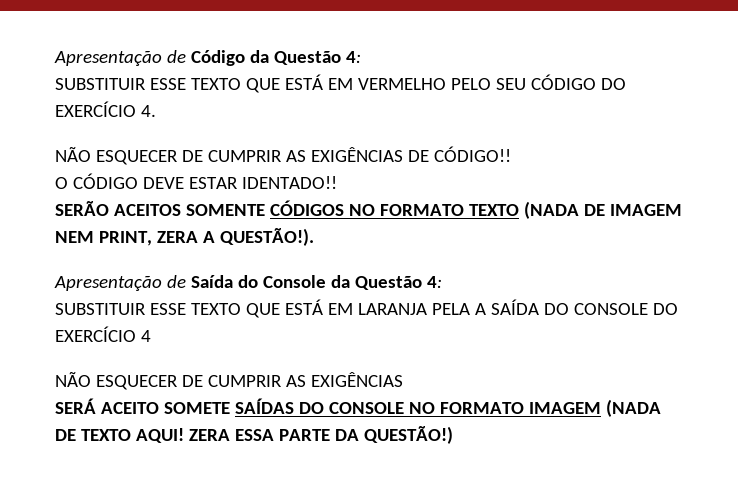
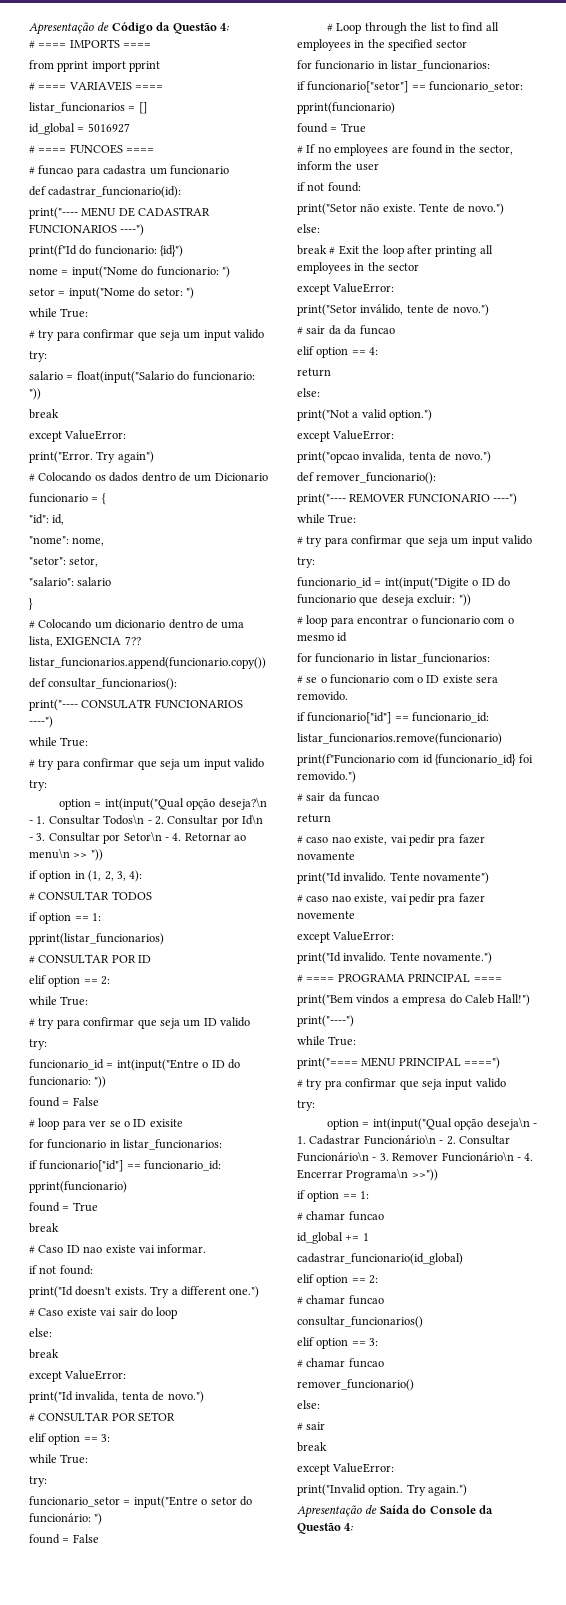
- SUBSTITUIR ESSE TEXTO QUE ESTÁ EM VERMELHO PELO SEU CÓDIGO DO EXERCÍCIO 4.
- NÃO ESQUECER DE CUMPRIR AS EXIGÊNCIAS DE CÓDIGO!!
- O CÓDIGO DEVE ESTAR IDENTADO!!
- SERÃO ACEITOS SOMENTE CÓDIGOS NO FORMATO TEXTO (NADA DE IMAGEM NEM PRINT, ZERA A QUESTÃO!).
+ # ==== IMPORTS ====
+ from pprint import pprint
+ # ==== VARIAVEIS ====
+ listar_funcionarios = []
+ id_global = 5016927
+ # ==== FUNCOES ====
+ # funcao para cadastra um funcionario
+ def cadastrar_funcionario(id):
+ print("---- MENU DE CADASTRAR FUNCIONARIOS ----")
+ print(f"Id do funcionario: {id}")
+ nome = input("Nome do funcionario: ")
+ setor = input("Nome do setor: ")
+ while True:
+ # try para confirmar que seja um input valido
+ try:
+ salario = float(input("Salario do funcionario: "))
+ break
+ except ValueError:
+ print("Error. Try again")
+ # Colocando os dados dentro de um Dicionario
+ funcionario = {
+ "id": id,
+ "nome": nome,
+ "setor": setor,
+ "salario": salario
+ }
+ # Colocando um dicionario dentro de uma lista, EXIGENCIA 7??
+ listar_funcionarios.append(funcionario.copy())
+ def consultar_funcionarios():
+ print("---- CONSULATR FUNCIONARIOS ----")
+ while True:
+ # try para confirmar que seja um input valido
+ try:
+ option = int(input("Qual opção deseja?\n - 1. Consultar Todos\n - 2. Consultar por Id\n - 3. Consultar por Setor\n - 4. Retornar ao menu\n >> "))
+ if option in (1, 2, 3, 4):
+ # CONSULTAR TODOS
+ if option == 1:
+ pprint(listar_funcionarios)
+ # CONSULTAR POR ID
+ elif option == 2:
+ while True:
+ # try para confirmar que seja um ID valido
+ try:
+ funcionario_id = int(input("Entre o ID do funcionario: "))
+ found = False
+ # loop para ver se o ID exisite
+ for funcionario in listar_funcionarios:
+ if funcionario["id"] == funcionario_id:
+ pprint(funcionario)
+ found = True
+ break
+ # Caso ID nao existe vai informar.
+ if not found:
+ print("Id doesn't exists. Try a different one.")
+ # Caso existe vai sair do loop
+ else:
+ break
+ except ValueError:
+ print("Id invalida, tenta de novo.")
+ # CONSULTAR POR SETOR
+ elif option == 3:
+ while True:
+ try:
+ funcionario_setor = input("Entre o setor do funcionário: ")
+ found = False
+ # Loop through the list to find all employees in the specified sector
+ for funcionario in listar_funcionarios:
+ if funcionario["setor"] == funcionario_setor:
+ pprint(funcionario)
+ found = True
+ # If no employees are found in the sector, inform the user
+ if not found:
+ print("Setor não existe. Tente de novo.")
+ else:
+ break # Exit the loop after printing all employees in the sector
+ except ValueError:
+ print("Setor inválido, tente de novo.")
+ # sair da da funcao
+ elif option == 4:
+ return
+ else:
+ print("Not a valid option.")
+ except ValueError:
+ print("opcao invalida, tenta de novo.")
+ def remover_funcionario():
+ print("---- REMOVER FUNCIONARIO ----")
+ while True:
+ # try para confirmar que seja um input valido
+ try:
+ funcionario_id = int(input("Digite o ID do funcionario que deseja excluir: "))
+ # loop para encontrar o funcionario com o mesmo id
+ for funcionario in listar_funcionarios:
+ # se o funcionario com o ID existe sera removido.
+ if funcionario["id"] == funcionario_id:
+ listar_funcionarios.remove(funcionario)
+ print(f"Funcionario com id {funcionario_id} foi removido.")
+ # sair da funcao
+ return
+ # caso nao existe, vai pedir pra fazer novamente
+ print("Id invalido. Tente novamente")
+ # caso nao existe, vai pedir pra fazer novemente
+ except ValueError:
+ print("Id invalido. Tente novamente.")
+ # ==== PROGRAMA PRINCIPAL ====
+ print("Bem vindos a empresa do Caleb Hall!")
+ print("----")
+ while True:
+ print("==== MENU PRINCIPAL ====")
+ # try pra confirmar que seja input valido
+ try:
+ option = int(input("Qual opção deseja\n - 1. Cadastrar Funcionário\n - 2. Consultar Funcionário\n - 3. Remover Funcionário\n - 4. Encerrar Programa\n >>"))
+ if option == 1:
+ # chamar funcao
+ id_global += 1
+ cadastrar_funcionario(id_global)
+ elif option == 2:
+ # chamar funcao
+ consultar_funcionarios()
+ elif option == 3:
+ # chamar funcao
+ remover_funcionario()
+ else:
+ # sair
+ break
+ except ValueError:
+ print("Invalid option. Try again.")
- SUBSTITUIR ESSE TEXTO QUE ESTÁ EM LARANJA PELA A SAÍDA DO CONSOLE DO EXERCÍCIO 4
- NÃO ESQUECER DE CUMPRIR AS EXIGÊNCIAS
- SERÁ ACEITO SOMETE SAÍDAS DO CONSOLE NO FORMATO IMAGEM (NADA DE TEXTO AQUI! ZERA ESSA PARTE DA QUESTÃO!)

